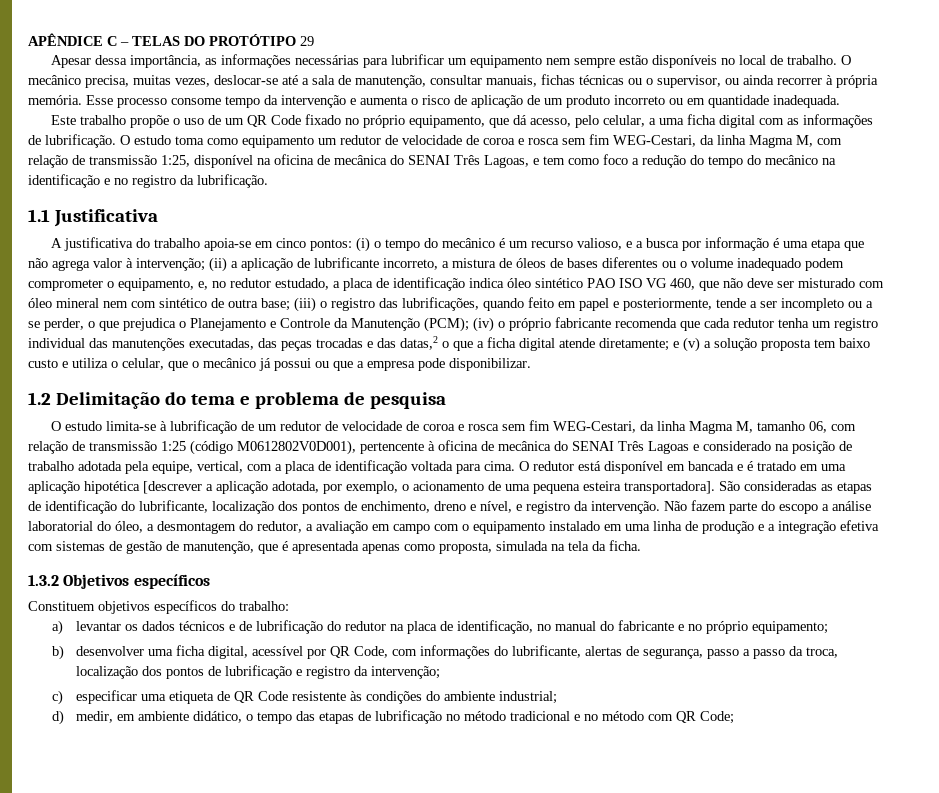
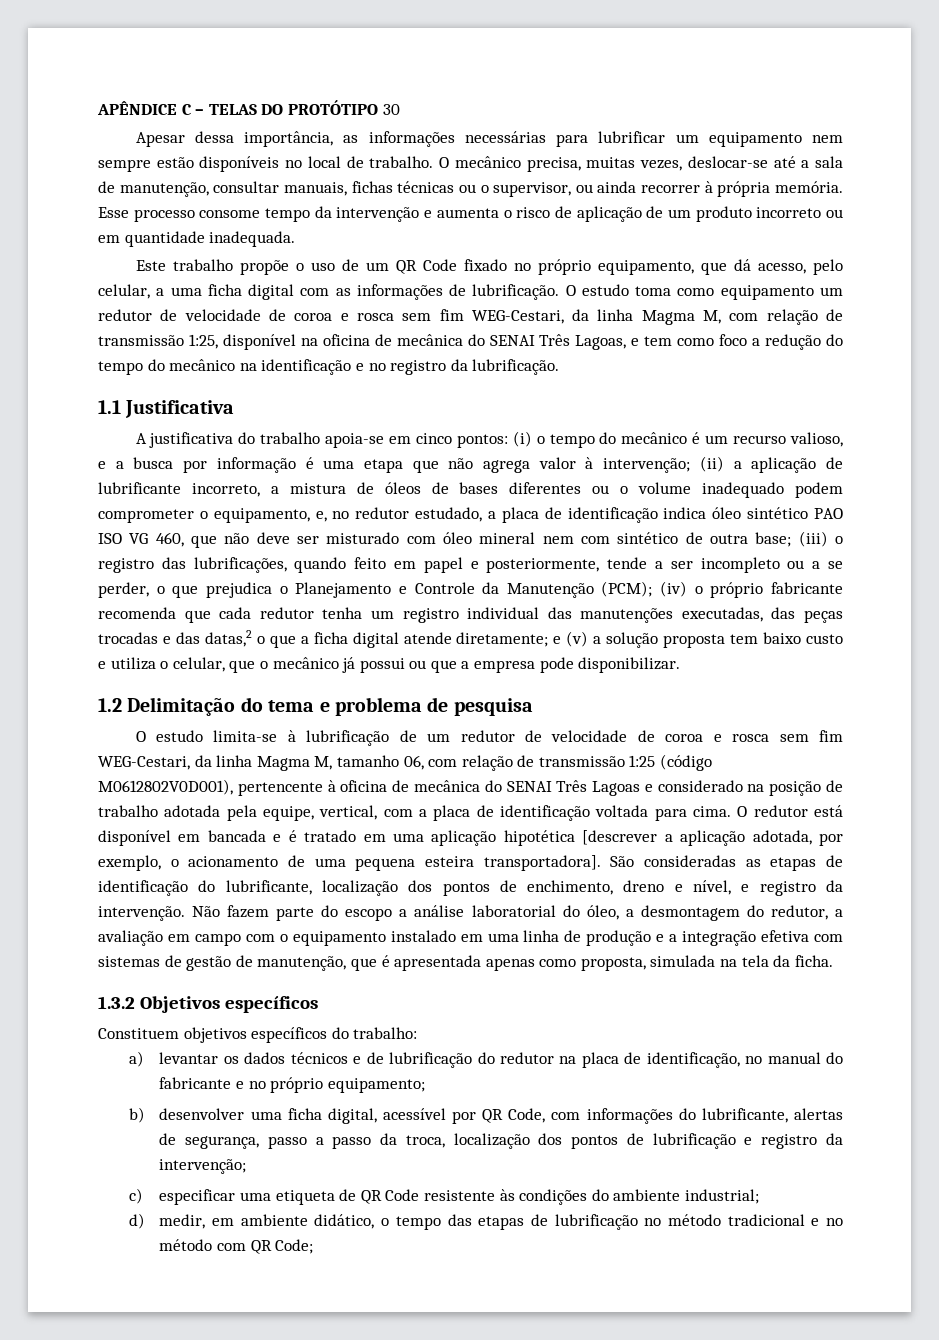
- APÊNDICE C – TELAS DO PROTÓTIPO 29
+ APÊNDICE C – TELAS DO PROTÓTIPO 30

